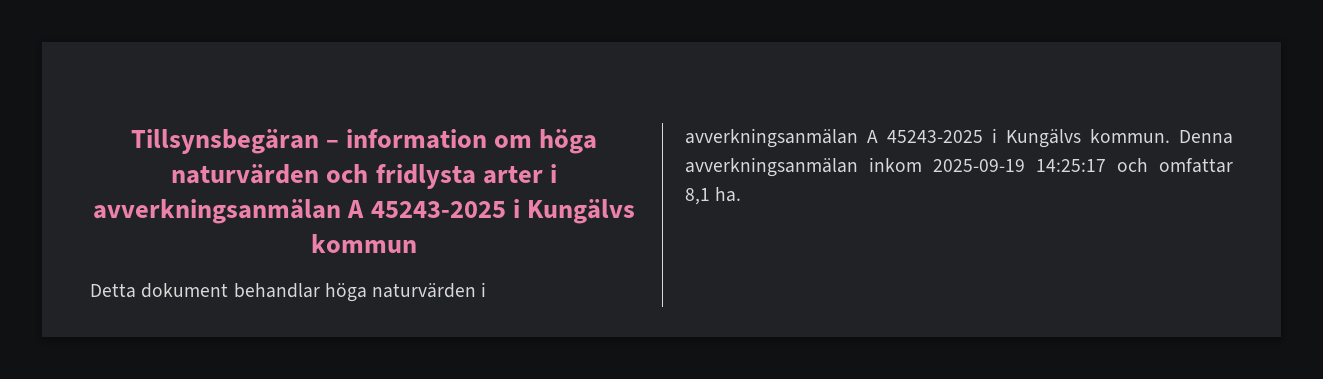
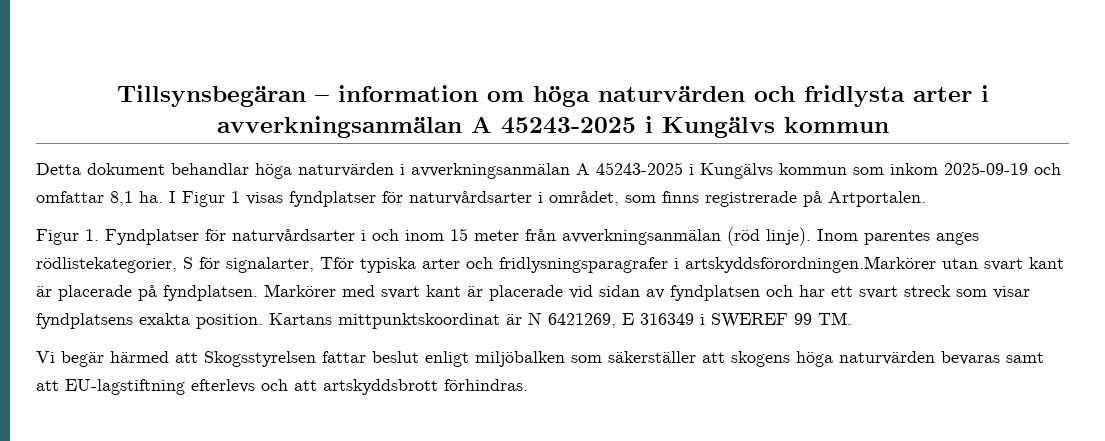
- Detta dokument behandlar höga naturvärden i avverkningsanmälan A 45243-2025 i Kungälvs kommun. Denna avverkningsanmälan inkom 2025-09-19 14:25:17 och omfattar 8,1 ha.
+ Detta dokument behandlar höga naturvärden i avverkningsanmälan A 45243-2025 i Kungälvs kommun som inkom 2025-09-19 och omfattar 8,1 ha.
+ I Figur 1 visas fyndplatser för naturvårdsarter i området, som finns registrerade på Artportalen.
+ Figur 1. Fyndplatser för naturvårdsarter i och inom 15 meter från avverkningsanmälan (röd linje). Inom parentes anges rödlistekategorier, S för signalarter, Tför typiska arter och fridlysningsparagrafer i artskyddsförordningen.Markörer utan svart kant är placerade på fyndplatsen. Markörer med svart kant är placerade vid sidan av fyndplatsen och har ett svart streck som visar fyndplatsens exakta position. Kartans mittpunktskoordinat är N 6421269, E 316349 i SWEREF 99 TM.
+ Vi begär härmed att Skogsstyrelsen fattar beslut enligt miljöbalken som säkerställer att skogens höga naturvärden bevaras samt att EU-lagstiftning efterlevs och att artskyddsbrott förhindras.

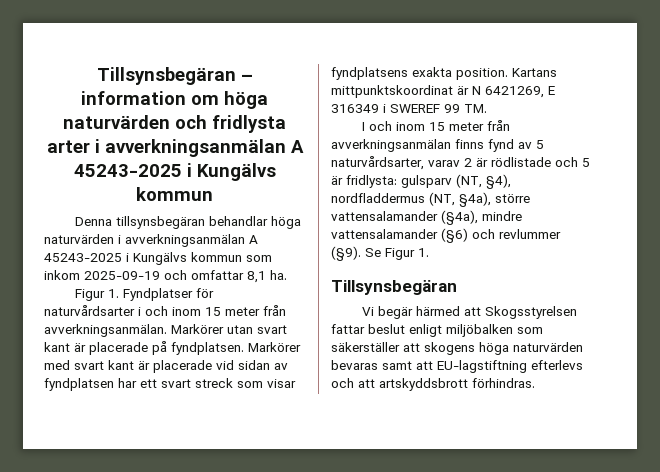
- Detta dokument behandlar höga naturvärden i avverkningsanmälan A 45243-2025 i Kungälvs kommun som inkom 2025-09-19 och omfattar 8,1 ha. I Figur 1 visas fyndplatser för naturvårdsarter i området, som finns registrerade på Artportalen.
+ Denna tillsynsbegäran behandlar höga naturvärden i avverkningsanmälan A 45243-2025 i Kungälvs kommun som inkom 2025-09-19 och omfattar 8,1 ha.
- Figur 1. Fyndplatser för naturvårdsarter i och inom 15 meter från avverkningsanmälan (röd linje). Inom parentes anges rödlistekategorier, S för signalarter, Tför typiska arter och fridlysningsparagrafer i artskyddsförordningen.Markörer utan svart kant är placerade på fyndplatsen.
+ Figur 1. Fyndplatser för naturvårdsarter i och inom 15 meter från avverkningsanmälan. Markörer utan svart kant är placerade på fyndplatsen.
- Markörer med svart kant är placerade vid sidan av fyndplatsen och har ett svart streck som visar fyndplatsens exakta position.
+ Markörer med svart kant är placerade vid sidan av fyndplatsen har ett svart streck som visar fyndplatsens exakta position.
+ I och inom 15 meter från avverkningsanmälan finns fynd av 5 naturvårdsarter, varav 2 är rödlistade och 5 är fridlysta: gulsparv (NT, §4), nordfladdermus (NT, §4a), större vattensalamander (§4a), mindre vattensalamander (§6) och revlummer (§9). Se Figur 1.
+ Tillsynsbegäran

